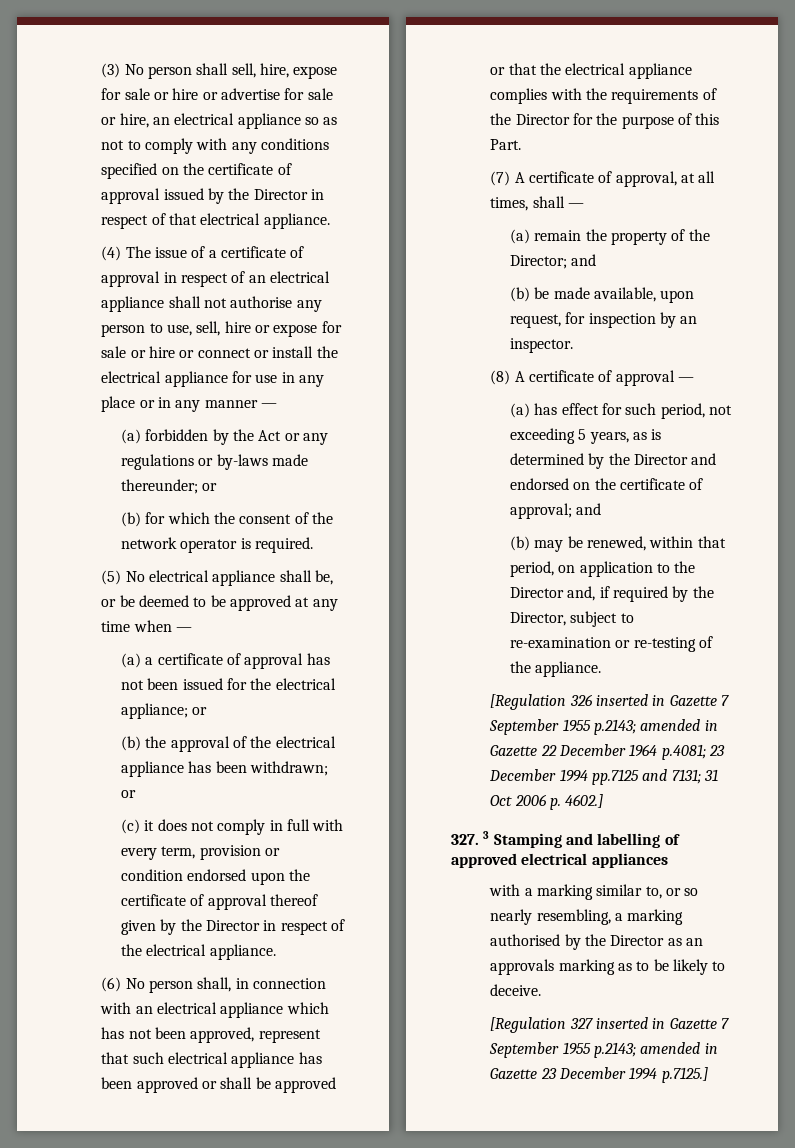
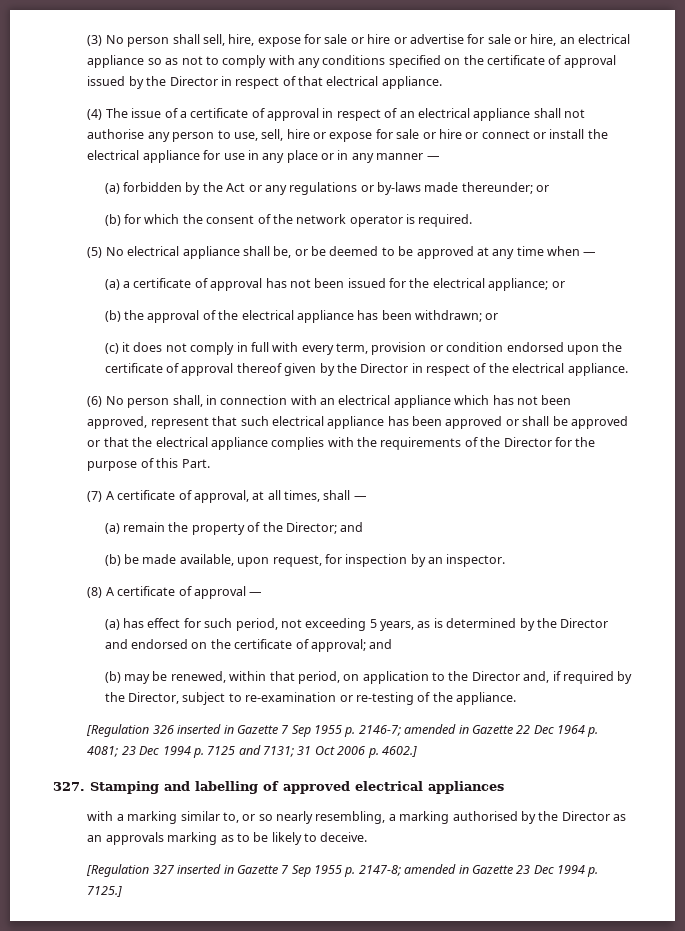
- [Regulation 326 inserted in Gazette 7 September 1955 p.2143; amended in Gazette 22 December 1964 p.4081; 23 December 1994 pp.7125 and 7131; 31 Oct 2006 p. 4602.]
+ [Regulation 326 inserted in Gazette 7 Sep 1955 p. 2146-7; amended in Gazette 22 Dec 1964 p. 4081; 23 Dec 1994 p. 7125 and 7131; 31 Oct 2006 p. 4602.]
- 327. 3 Stamping and labelling of approved electrical appliances
+ 327. Stamping and labelling of approved electrical appliances
- [Regulation 327 inserted in Gazette 7 September 1955 p.2143; amended in Gazette 23 December 1994 p.7125.]
+ [Regulation 327 inserted in Gazette 7 Sep 1955 p. 2147-8; amended in Gazette 23 Dec 1994 p. 7125.]

